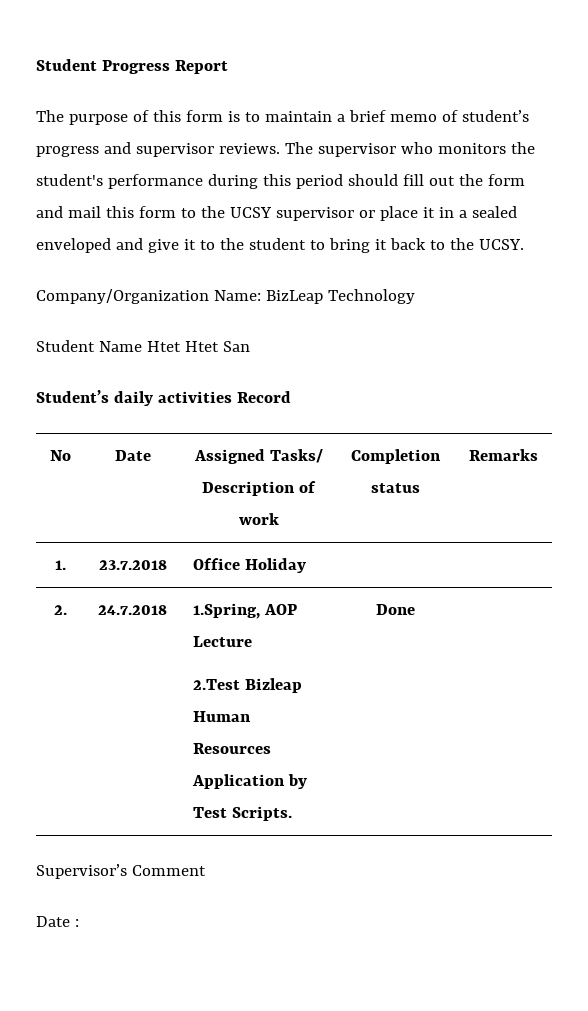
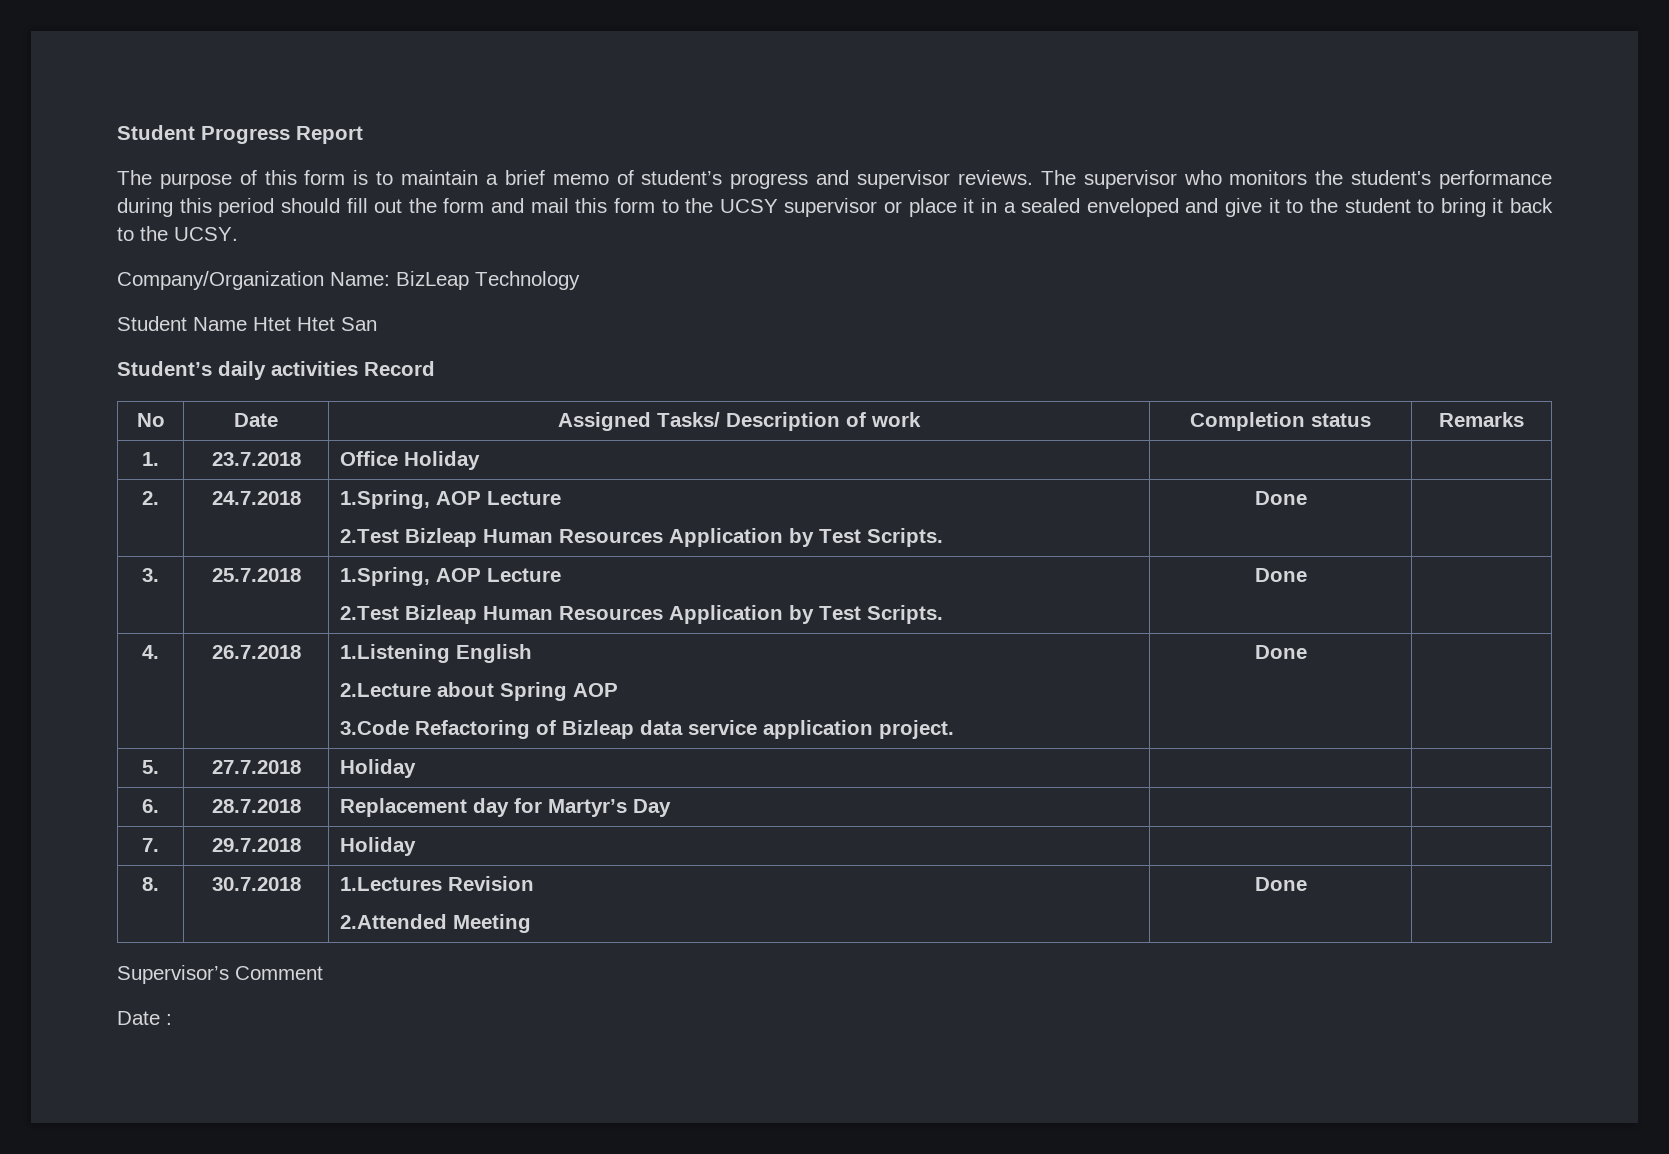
+ 3. | 25.7.2018 | 1.Spring, AOP Lecture
+ 2.Test Bizleap Human Resources Application by Test Scripts. | Done |
+ 4. | 26.7.2018 | 1.Listening English
+ 2.Lecture about Spring AOP
+ 3.Code Refactoring of Bizleap data service application project. | Done |
+ 5. | 27.7.2018 | Holiday | |
+ 6. | 28.7.2018 | Replacement day for Martyr’s Day | |
+ 7. | 29.7.2018 | Holiday | |
+ 8. | 30.7.2018 | 1.Lectures Revision
+ 2.Attended Meeting | Done |

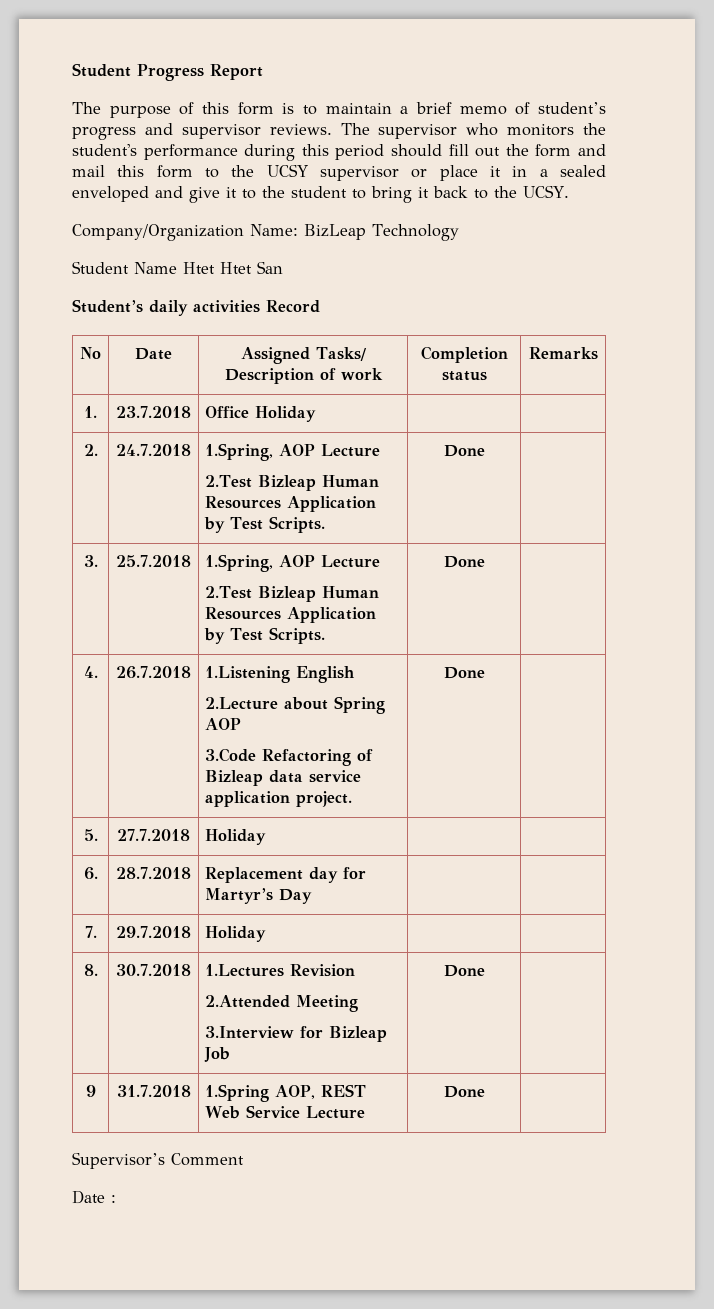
  8. | 30.7.2018 | 1.Lectures Revision
- 2.Attended Meeting | Done |
+ 2.Attended Meeting
+ 3.Interview for Bizleap Job | Done |
+ 9 | 31.7.2018 | 1.Spring AOP, REST Web Service Lecture | Done |

